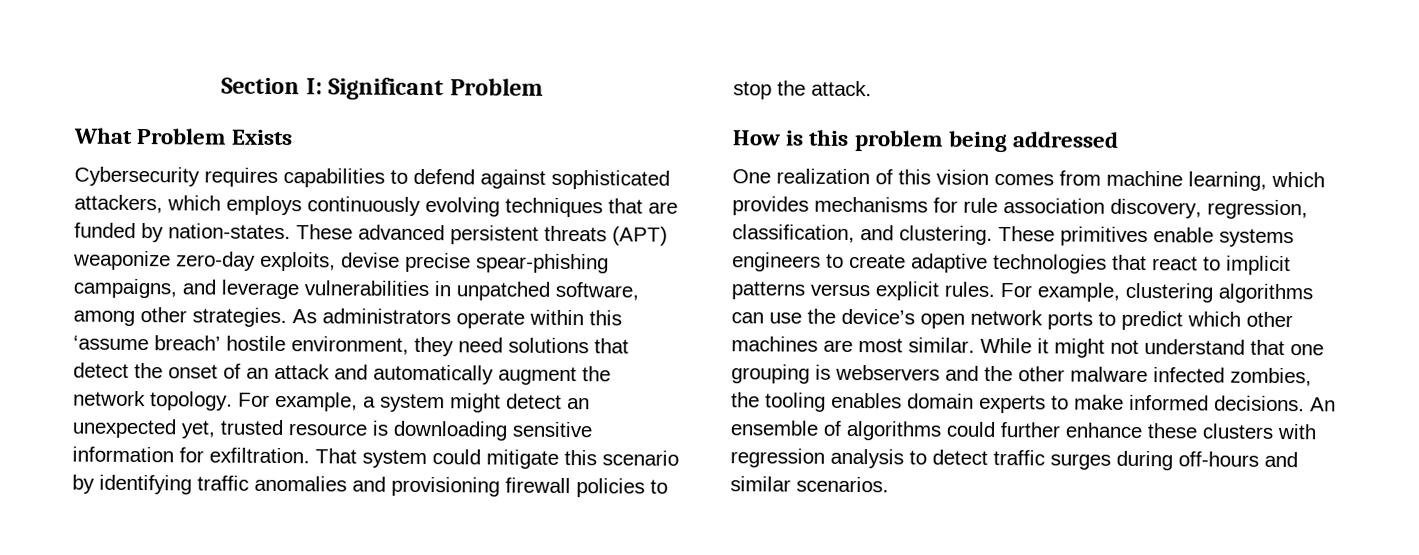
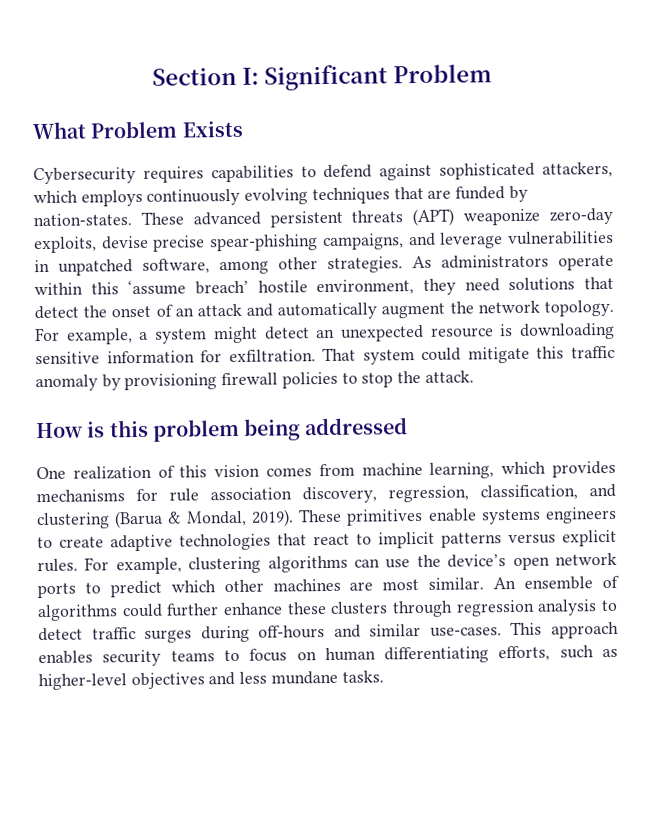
- For example, a system might detect an unexpected yet, trusted resource is downloading sensitive information for exfiltration.
+ For example, a system might detect an unexpected resource is downloading sensitive information for exfiltration.
- That system could mitigate this scenario by identifying traffic anomalies and provisioning firewall policies to stop the attack.
+ That system could mitigate this traffic anomaly by provisioning firewall policies to stop the attack.
- One realization of this vision comes from machine learning, which provides mechanisms for rule association discovery, regression, classification, and clustering.
+ One realization of this vision comes from machine learning, which provides mechanisms for rule association discovery, regression, classification, and clustering (Barua & Mondal, 2019).
- While it might not understand that one grouping is webservers and the other malware infected zombies, the tooling enables domain experts to make informed decisions.
- An ensemble of algorithms could further enhance these clusters with regression analysis to detect traffic surges during off-hours and similar scenarios.
+ An ensemble of algorithms could further enhance these clusters through regression analysis to detect traffic surges during off-hours and similar use-cases. This approach enables security teams to focus on human differentiating efforts, such as higher-level objectives and less mundane tasks.

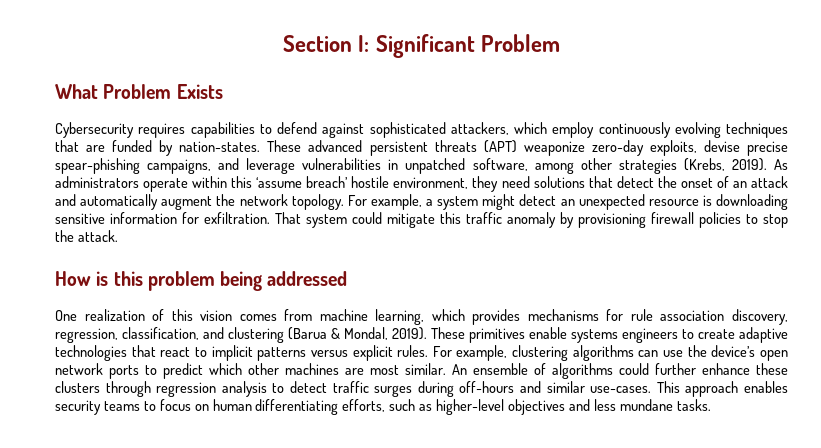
- Cybersecurity requires capabilities to defend against sophisticated attackers, which employs continuously evolving techniques that are funded by nation-states.
+ Cybersecurity requires capabilities to defend against sophisticated attackers, which employ continuously evolving techniques that are funded by nation-states.
- These advanced persistent threats (APT) weaponize zero-day exploits, devise precise spear-phishing campaigns, and leverage vulnerabilities in unpatched software, among other strategies.
+ These advanced persistent threats (APT) weaponize zero-day exploits, devise precise spear-phishing campaigns, and leverage vulnerabilities in unpatched software, among other strategies (Krebs, 2019).

